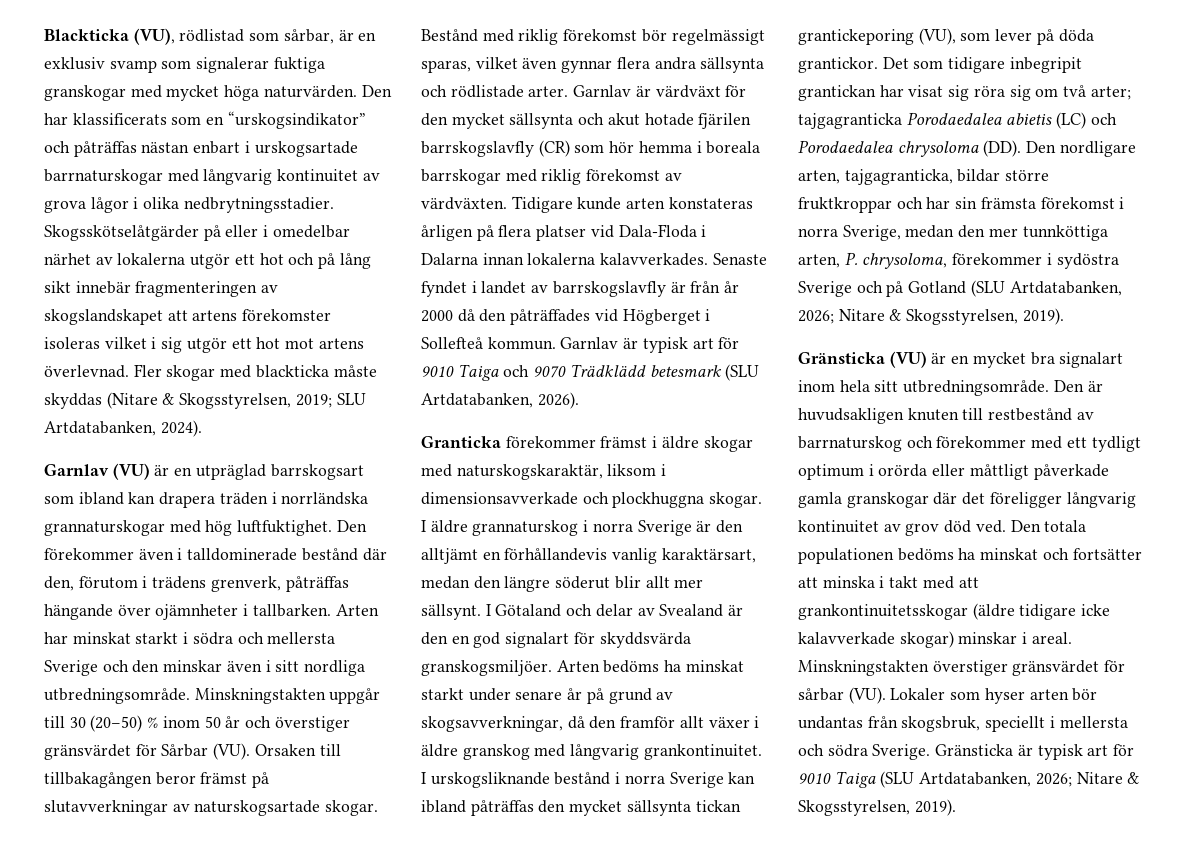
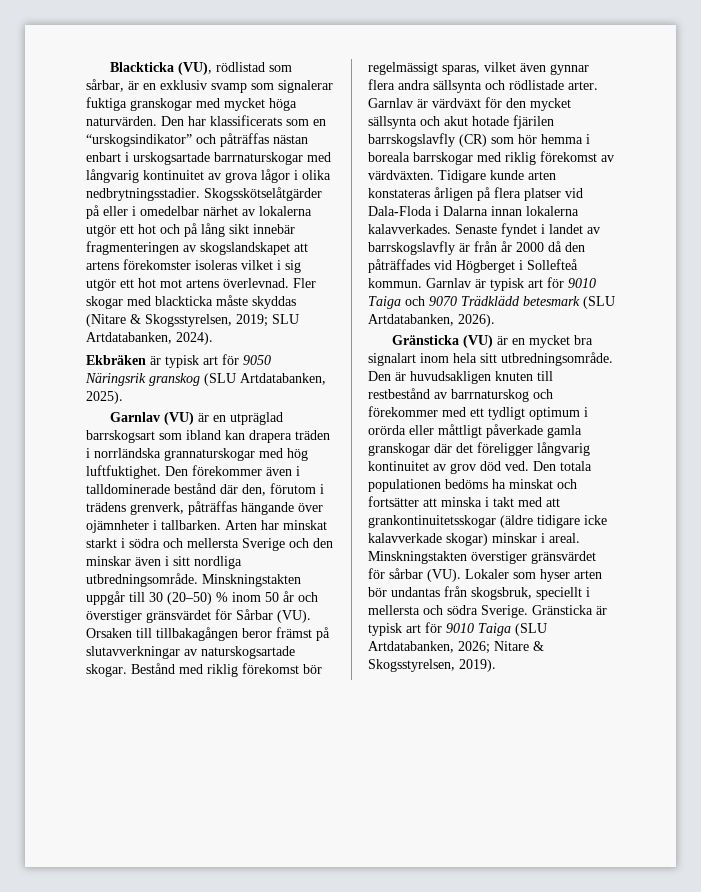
+ Ekbräken är typisk art för 9050 Näringsrik granskog (SLU Artdatabanken, 2025).
- Granticka förekommer främst i äldre skogar med naturskogskaraktär, liksom i dimensionsavverkade och plockhuggna skogar. I äldre grannaturskog i norra Sverige är den alltjämt en förhållandevis vanlig karaktärsart, medan den längre söderut blir allt mer sällsynt. I Götaland och delar av Svealand är den en god signalart för skyddsvärda granskogsmiljöer. Arten bedöms ha minskat starkt under senare år på grund av skogsavverkningar, då den framför allt växer i äldre granskog med långvarig grankontinuitet. I urskogsliknande bestånd i norra Sverige kan ibland påträffas den mycket sällsynta tickan grantickeporing (VU), som lever på döda grantickor. Det som tidigare inbegripit grantickan har visat sig röra sig om två arter; tajgagranticka Porodaedalea abietis (LC) och Porodaedalea chrysoloma (DD). Den nordligare arten, tajgagranticka, bildar större fruktkroppar och har sin främsta förekomst i norra Sverige, medan den mer tunnköttiga arten, P. chrysoloma, förekommer i sydöstra Sverige och på Gotland (SLU Artdatabanken, 2026; Nitare & Skogsstyrelsen, 2019).

